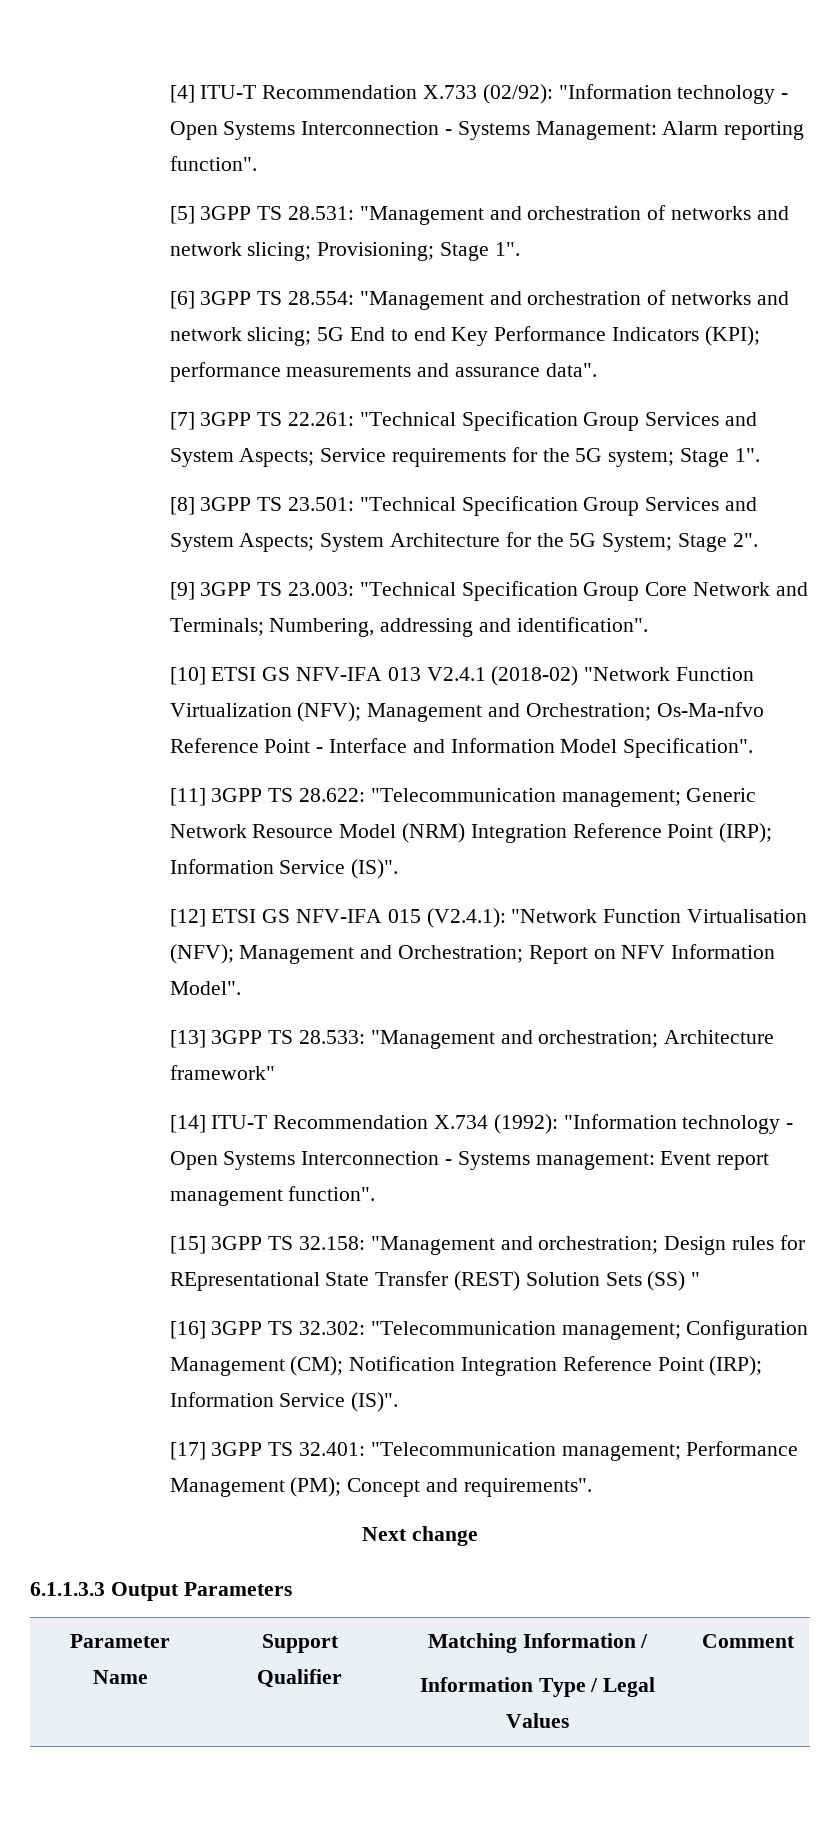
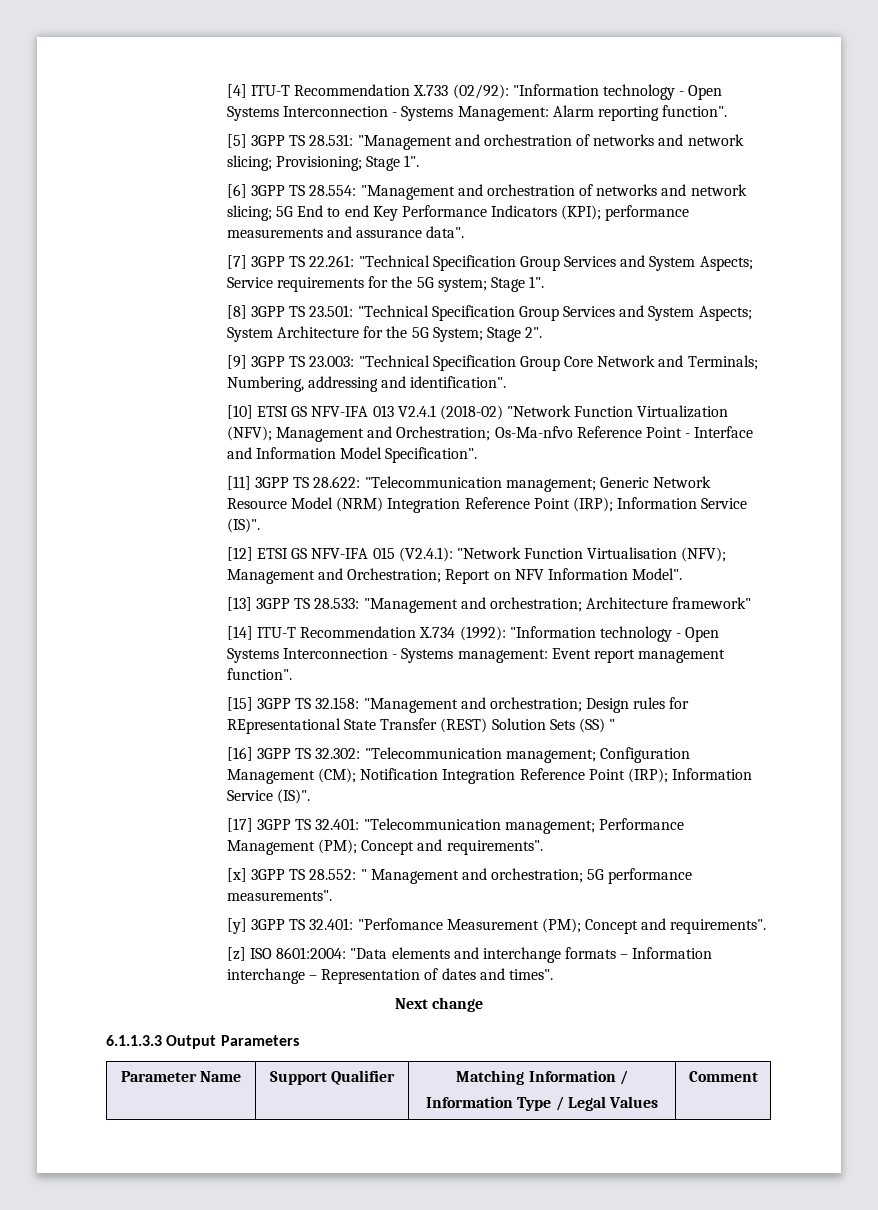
+ [x] 3GPP TS 28.552: " Management and orchestration; 5G performance measurements".
+ [y] 3GPP TS 32.401: "Perfomance Measurement (PM); Concept and requirements".
+ [z] ISO 8601:2004: "Data elements and interchange formats – Information interchange – Representation of dates and times".

